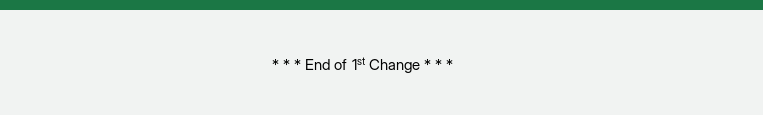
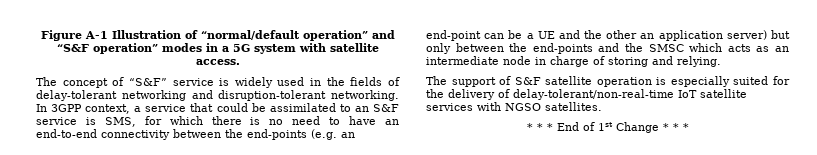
+ Figure A-1 Illustration of “normal/default operation” and “S&F operation” modes in a 5G system with satellite access.
+ The concept of “S&F” service is widely used in the fields of delay-tolerant networking and disruption-tolerant networking. In 3GPP context, a service that could be assimilated to an S&F service is SMS, for which there is no need to have an end-to-end connectivity between the end-points (e.g. an end-point can be a UE and the other an application server) but only between the end-points and the SMSC which acts as an intermediate node in charge of storing and relying.
+ The support of S&F satellite operation is especially suited for the delivery of delay-tolerant/non-real-time IoT satellite services with NGSO satellites.

